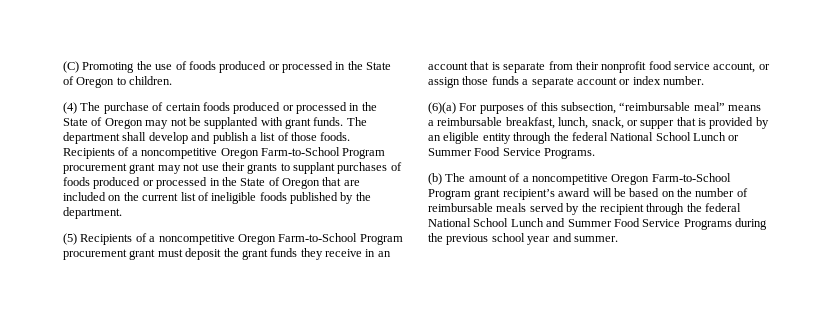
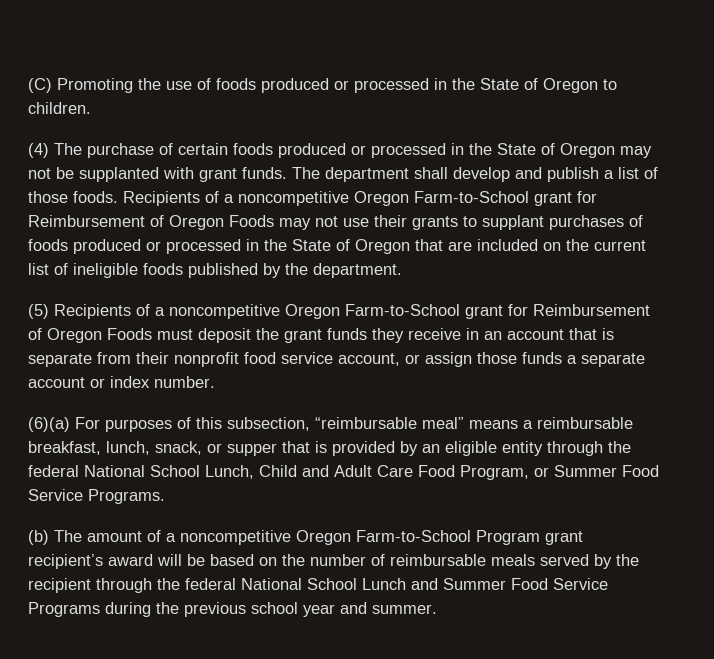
- Recipients of a noncompetitive Oregon Farm-to-School Program procurement grant may not use their grants to supplant purchases of foods produced or processed in the State of Oregon that are included on the current list of ineligible foods published by the department.
+ Recipients of a noncompetitive Oregon Farm-to-School grant for Reimbursement of Oregon Foods may not use their grants to supplant purchases of foods produced or processed in the State of Oregon that are included on the current list of ineligible foods published by the department.
- (5) Recipients of a noncompetitive Oregon Farm-to-School Program procurement grant must deposit the grant funds they receive in an account that is separate from their nonprofit food service account, or assign those funds a separate account or index number.
+ (5) Recipients of a noncompetitive Oregon Farm-to-School grant for Reimbursement of Oregon Foods must deposit the grant funds they receive in an account that is separate from their nonprofit food service account, or assign those funds a separate account or index number.
- (6)(a) For purposes of this subsection, “reimbursable meal” means a reimbursable breakfast, lunch, snack, or supper that is provided by an eligible entity through the federal National School Lunch or Summer Food Service Programs.
+ (6)(a) For purposes of this subsection, “reimbursable meal” means a reimbursable breakfast, lunch, snack, or supper that is provided by an eligible entity through the federal National School Lunch, Child and Adult Care Food Program, or Summer Food Service Programs.

